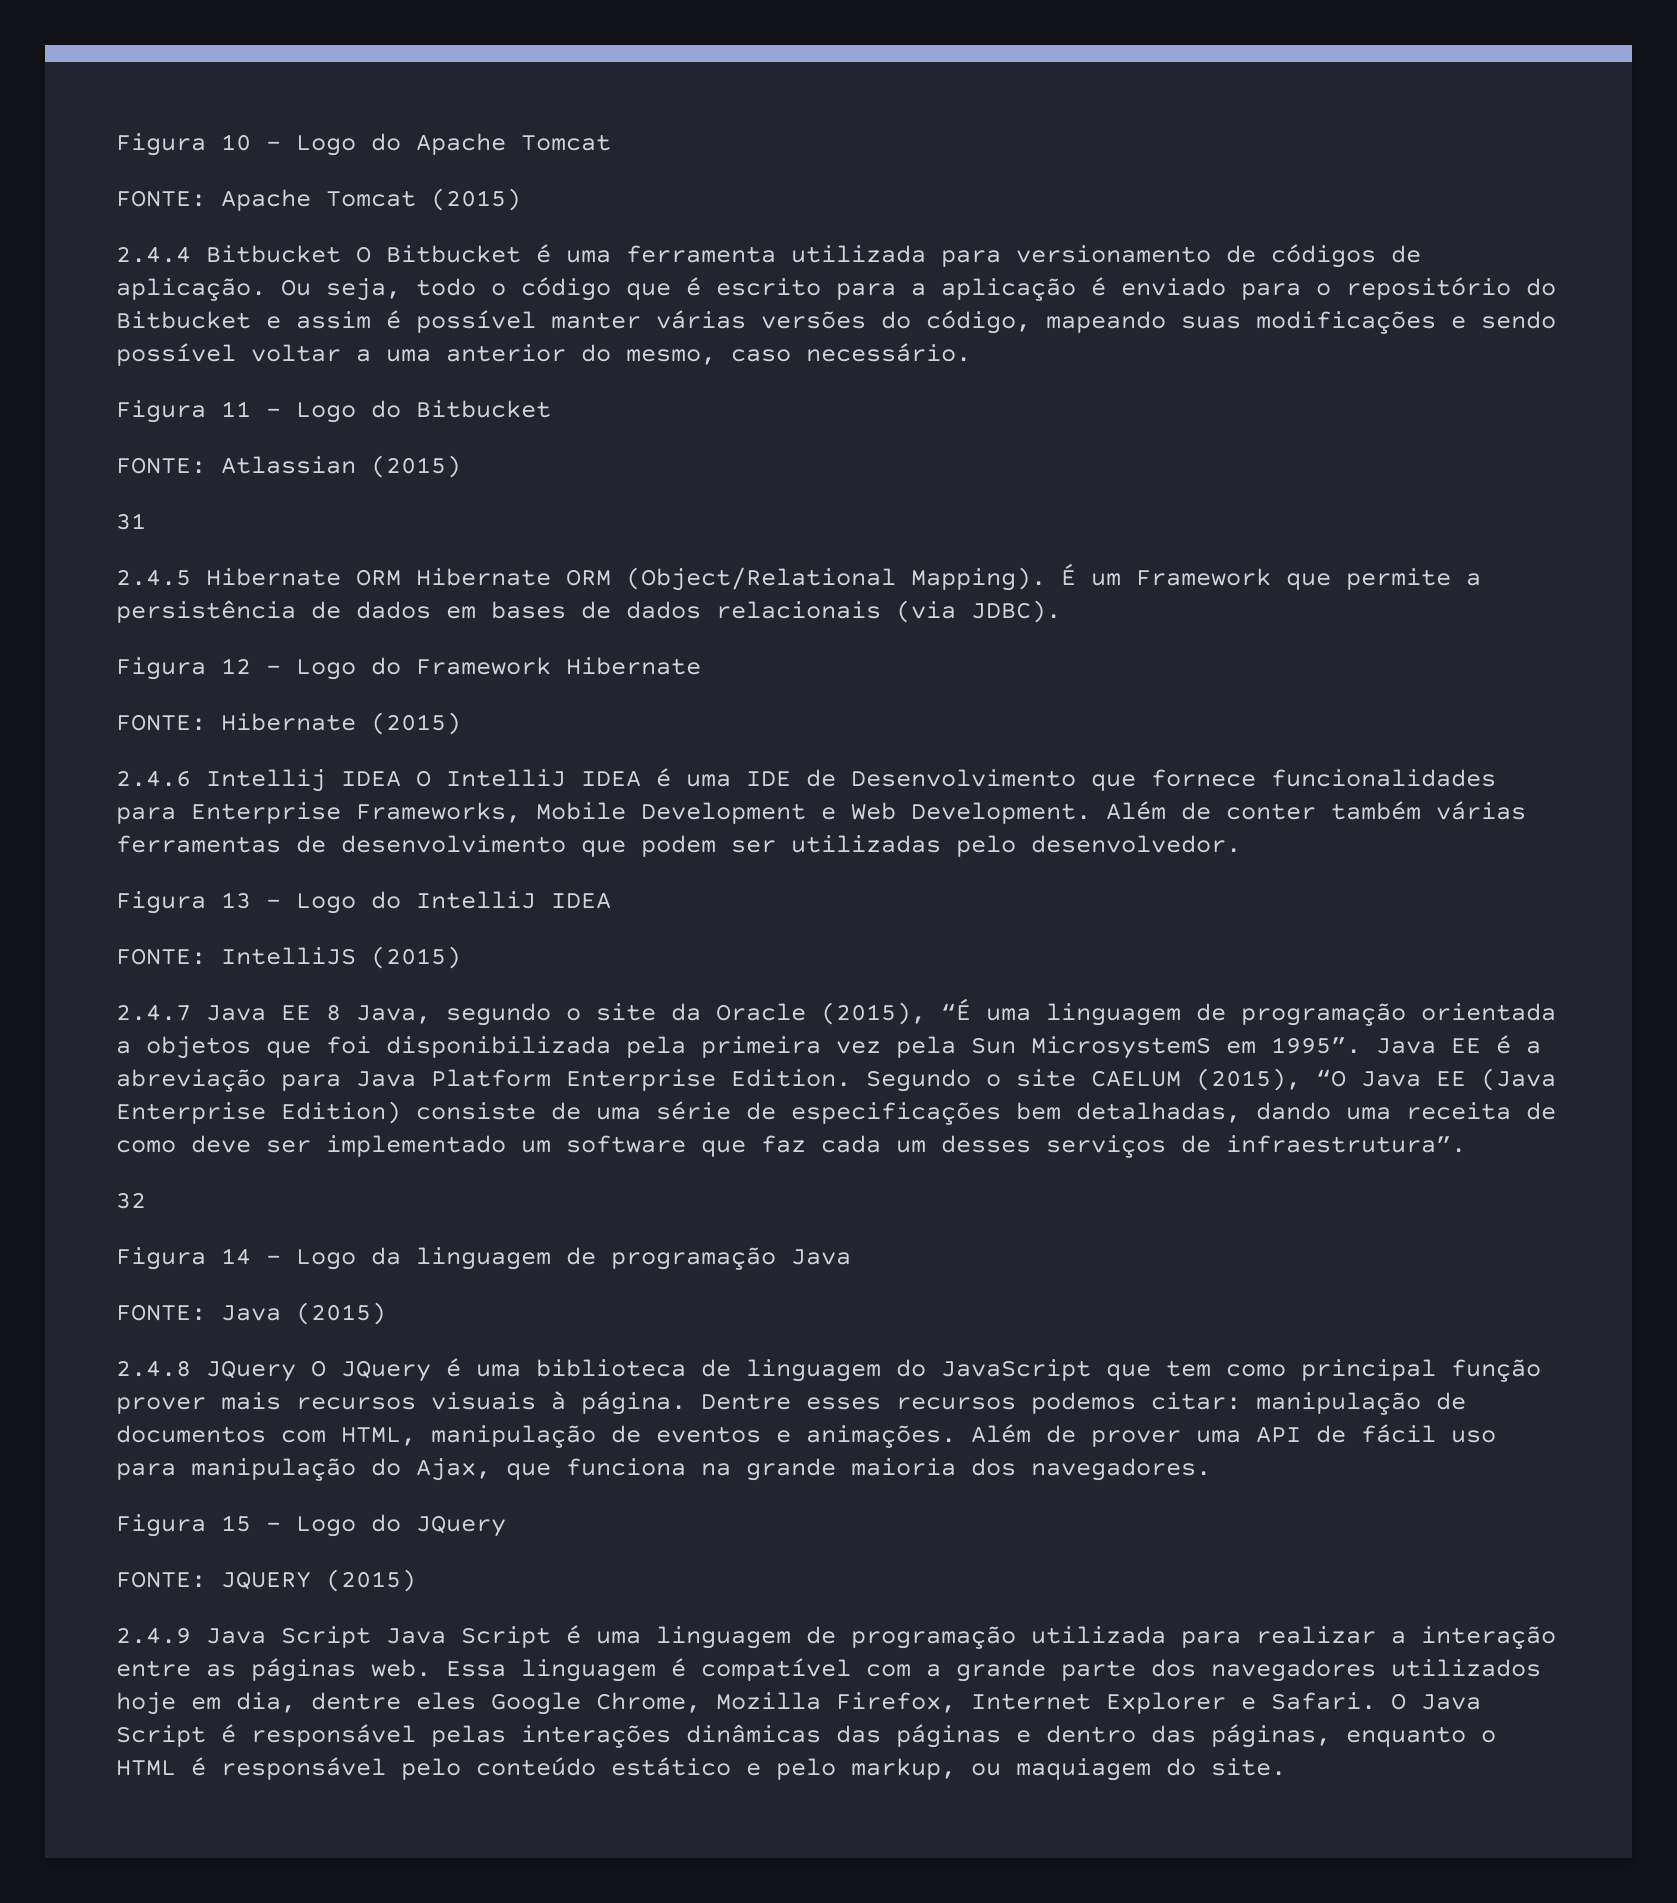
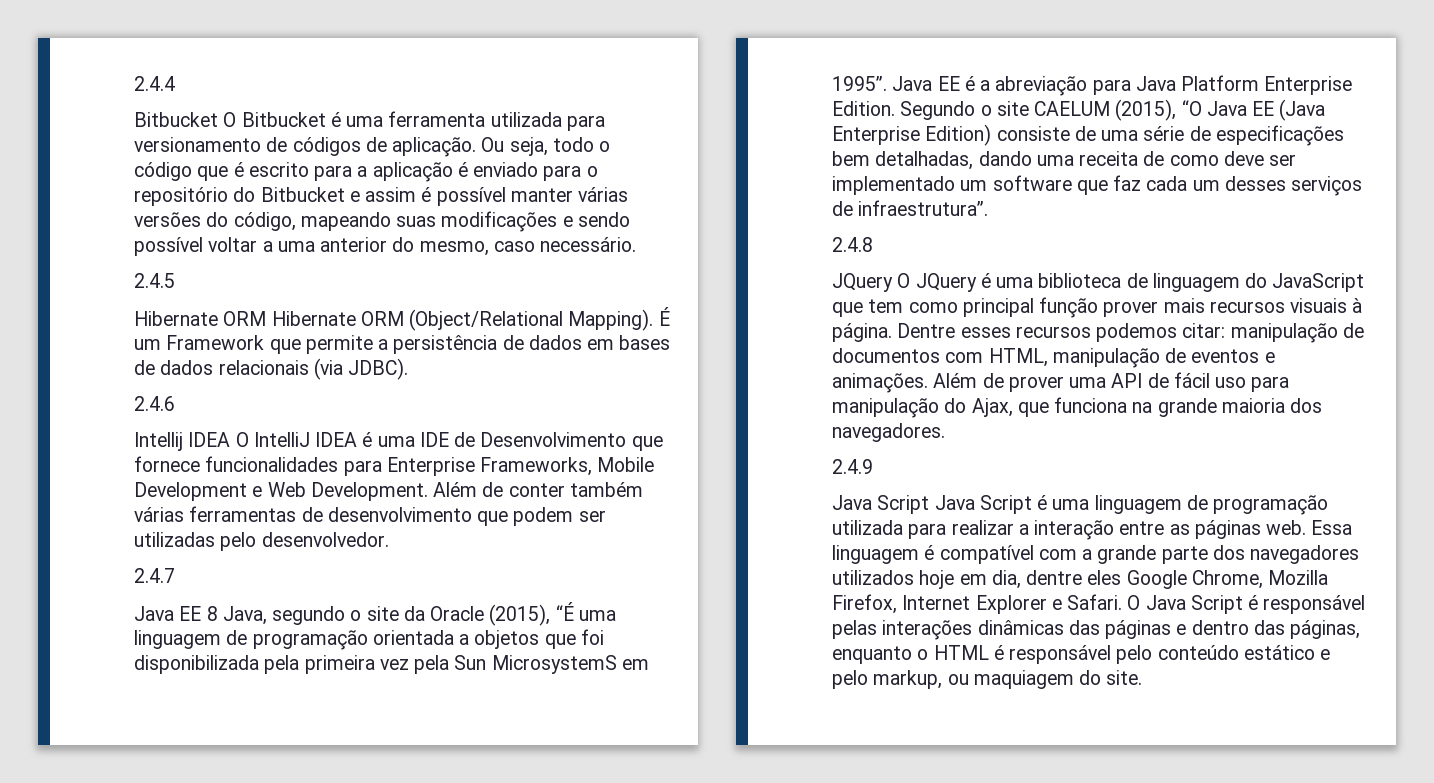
- Figura 10 - Logo do Apache Tomcat
- FONTE: Apache Tomcat (2015)
- 2.4.4 Bitbucket O Bitbucket é uma ferramenta utilizada para versionamento de códigos de aplicação.
+ 2.4.4
+ Bitbucket O Bitbucket é uma ferramenta utilizada para versionamento de códigos de aplicação.
- Figura 11 - Logo do Bitbucket
- FONTE: Atlassian (2015)
- 31
- 2.4.5 Hibernate ORM Hibernate ORM (Object/Relational Mapping).
+ 2.4.5
+ Hibernate ORM Hibernate ORM (Object/Relational Mapping).
- Figura 12 - Logo do Framework Hibernate
- FONTE: Hibernate (2015)
- 2.4.6 Intellij IDEA O IntelliJ IDEA é uma IDE de Desenvolvimento que fornece funcionalidades para Enterprise Frameworks, Mobile Development e Web Development.
+ 2.4.6
+ Intellij IDEA O IntelliJ IDEA é uma IDE de Desenvolvimento que fornece funcionalidades para Enterprise Frameworks, Mobile Development e Web Development.
- Figura 13 - Logo do IntelliJ IDEA
- FONTE: IntelliJS (2015)
- 2.4.7 Java EE 8 Java, segundo o site da Oracle (2015), “É uma linguagem de programação orientada a objetos que foi disponibilizada pela primeira vez pela Sun MicrosystemS em 1995”.
+ 2.4.7
+ Java EE 8 Java, segundo o site da Oracle (2015), “É uma linguagem de programação orientada a objetos que foi disponibilizada pela primeira vez pela Sun MicrosystemS em 1995”.
- 32
- Figura 14 - Logo da linguagem de programação Java
- FONTE: Java (2015)
- 2.4.8 JQuery O JQuery é uma biblioteca de linguagem do JavaScript que tem como principal função prover mais recursos visuais à página.
+ 2.4.8
+ JQuery O JQuery é uma biblioteca de linguagem do JavaScript que tem como principal função prover mais recursos visuais à página.
- Figura 15 - Logo do JQuery
- FONTE: JQUERY (2015)
- 2.4.9 Java Script Java Script é uma linguagem de programação utilizada para realizar a interação entre as páginas web.
+ 2.4.9
+ Java Script Java Script é uma linguagem de programação utilizada para realizar a interação entre as páginas web.

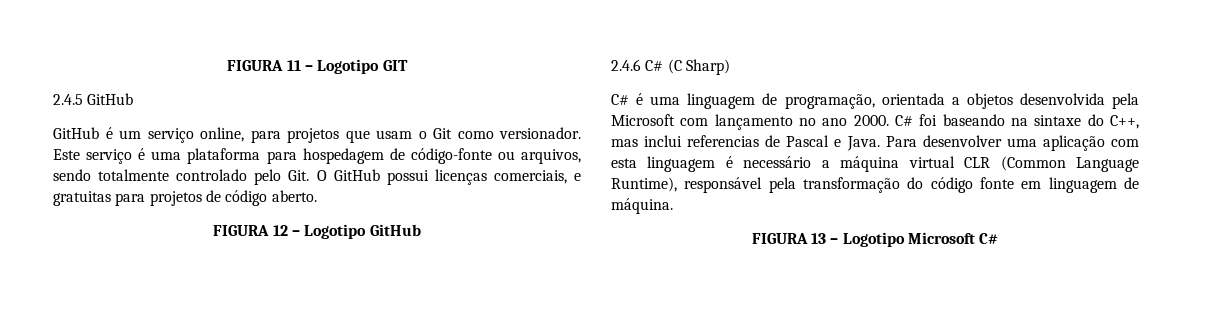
- 2.4.4
- Bitbucket O Bitbucket é uma ferramenta utilizada para versionamento de códigos de aplicação. Ou seja, todo o código que é escrito para a aplicação é enviado para o repositório do Bitbucket e assim é possível manter várias versões do código, mapeando suas modificações e sendo possível voltar a uma anterior do mesmo, caso necessário.
- 2.4.5
- Hibernate ORM Hibernate ORM (Object/Relational Mapping). É um Framework que permite a persistência de dados em bases de dados relacionais (via JDBC).
- 2.4.6
- Intellij IDEA O IntelliJ IDEA é uma IDE de Desenvolvimento que fornece funcionalidades para Enterprise Frameworks, Mobile Development e Web Development. Além de conter também várias ferramentas de desenvolvimento que podem ser utilizadas pelo desenvolvedor.
- 2.4.7
- Java EE 8 Java, segundo o site da Oracle (2015), “É uma linguagem de programação orientada a objetos que foi disponibilizada pela primeira vez pela Sun MicrosystemS em 1995”. Java EE é a abreviação para Java Platform Enterprise Edition. Segundo o site CAELUM (2015), “O Java EE (Java Enterprise Edition) consiste de uma série de especificações bem detalhadas, dando uma receita de como deve ser implementado um software que faz cada um desses serviços de infraestrutura”.
- 2.4.8
- JQuery O JQuery é uma biblioteca de linguagem do JavaScript que tem como principal função prover mais recursos visuais à página. Dentre esses recursos podemos citar: manipulação de documentos com HTML, manipulação de eventos e animações. Além de prover uma API de fácil uso para manipulação do Ajax, que funciona na grande maioria dos navegadores.
- 2.4.9
- Java Script Java Script é uma linguagem de programação utilizada para realizar a interação entre as páginas web. Essa linguagem é compatível com a grande parte dos navegadores utilizados hoje em dia, dentre eles Google Chrome, Mozilla Firefox, Internet Explorer e Safari. O Java Script é responsável pelas interações dinâmicas das páginas e dentro das páginas, enquanto o HTML é responsável pelo conteúdo estático e pelo markup, ou maquiagem do site.
+ FIGURA 11 – Logotipo GIT
+ 2.4.5 GitHub
+ GitHub é um serviço online, para projetos que usam o Git como versionador. Este serviço é uma plataforma para hospedagem de código-fonte ou arquivos, sendo totalmente controlado pelo Git. O GitHub possui licenças comerciais, e gratuitas para projetos de código aberto.
+ FIGURA 12 – Logotipo GitHub
+ 2.4.6 C# (C Sharp)
+ C# é uma linguagem de programação, orientada a objetos desenvolvida pela Microsoft com lançamento no ano 2000. C# foi baseando na sintaxe do C++, mas inclui referencias de Pascal e Java. Para desenvolver uma aplicação com esta linguagem é necessário a máquina virtual CLR (Common Language Runtime), responsável pela transformação do código fonte em linguagem de máquina.
+ FIGURA 13 – Logotipo Microsoft C#

